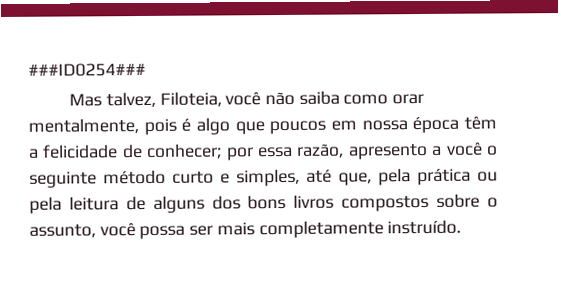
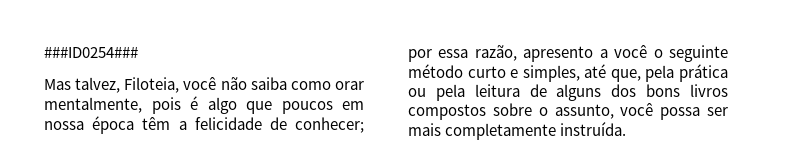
- Mas talvez, Filoteia, você não saiba como orar mentalmente, pois é algo que poucos em nossa época têm a felicidade de conhecer; por essa razão, apresento a você o seguinte método curto e simples, até que, pela prática ou pela leitura de alguns dos bons livros compostos sobre o assunto, você possa ser mais completamente instruído.
+ Mas talvez, Filoteia, você não saiba como orar mentalmente, pois é algo que poucos em nossa época têm a felicidade de conhecer; por essa razão, apresento a você o seguinte método curto e simples, até que, pela prática ou pela leitura de alguns dos bons livros compostos sobre o assunto, você possa ser mais completamente instruída.

